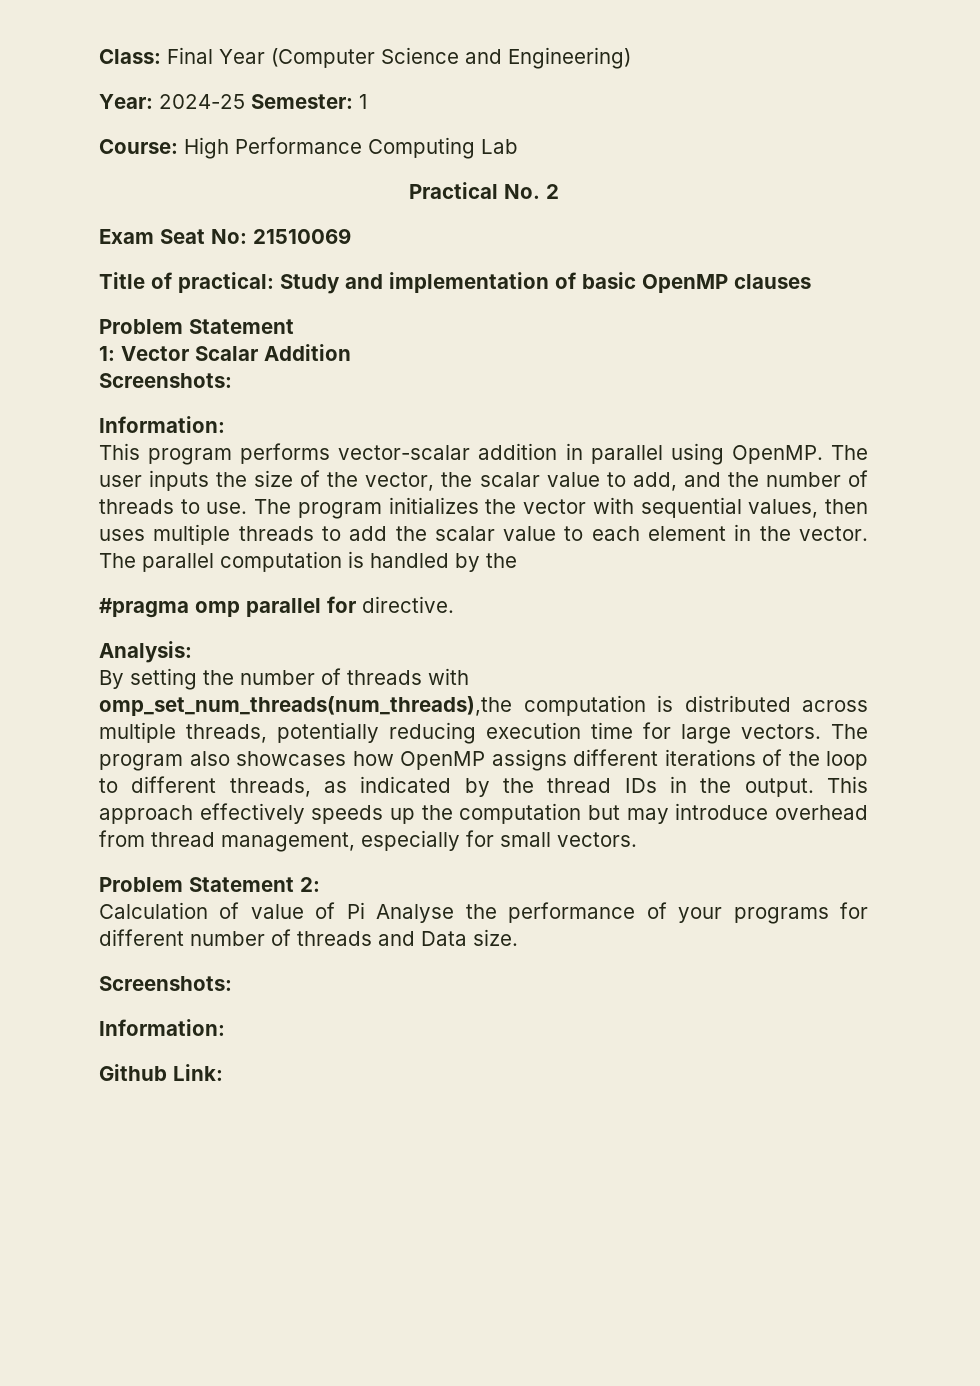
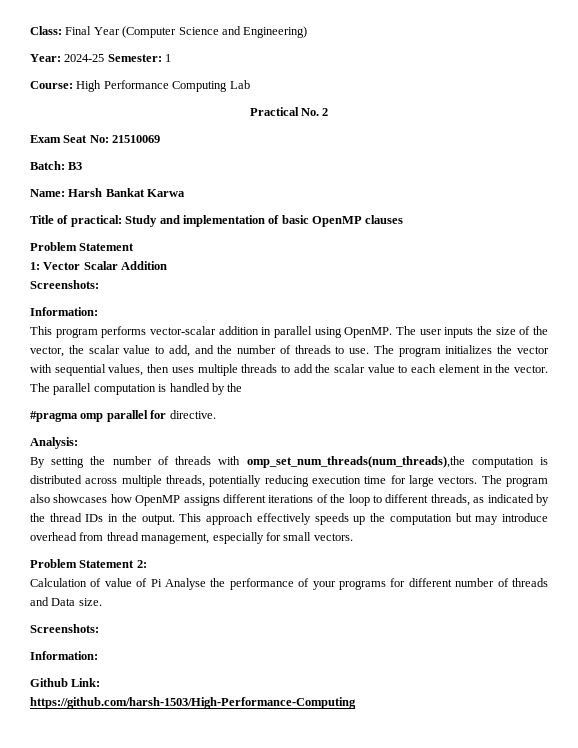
+ Batch: B3
+ Name: Harsh Bankat Karwa
+ https://github.com/harsh-1503/High-Performance-Computing

